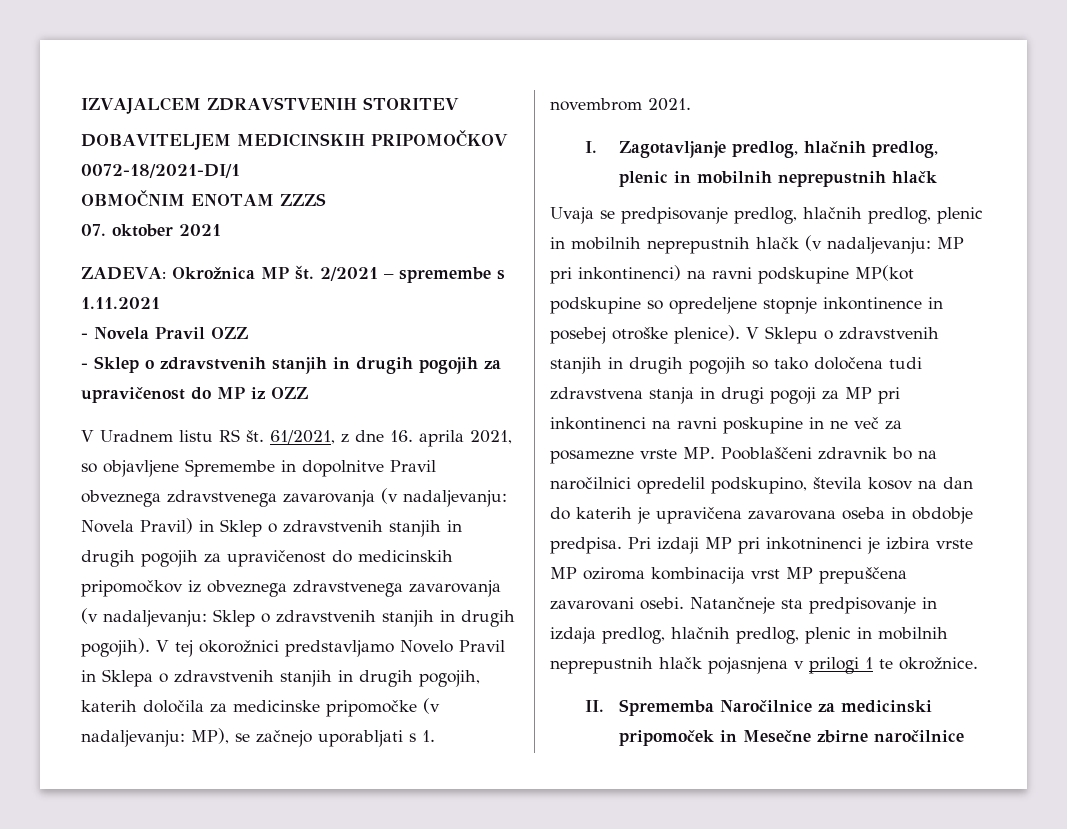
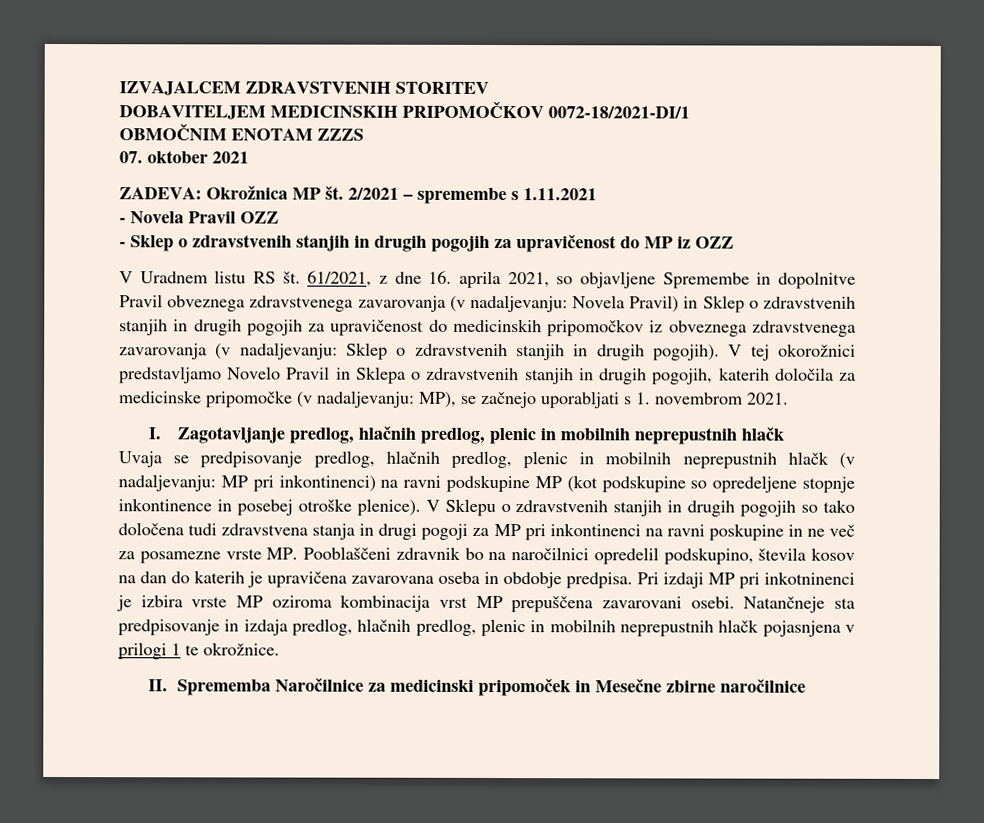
- Uvaja se predpisovanje predlog, hlačnih predlog, plenic in mobilnih neprepustnih hlačk (v nadaljevanju: MP pri inkontinenci) na ravni podskupine MP(kot podskupine so opredeljene stopnje inkontinence in posebej otroške plenice).
+ Uvaja se predpisovanje predlog, hlačnih predlog, plenic in mobilnih neprepustnih hlačk (v nadaljevanju: MP pri inkontinenci) na ravni podskupine MP (kot podskupine so opredeljene stopnje inkontinence in posebej otroške plenice).

